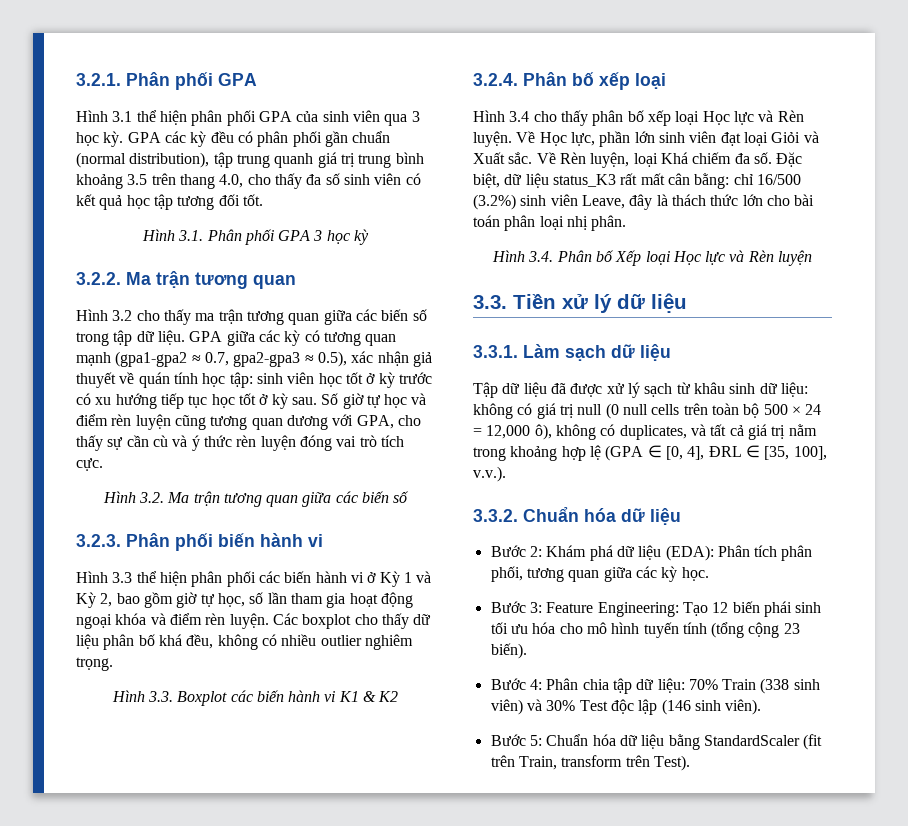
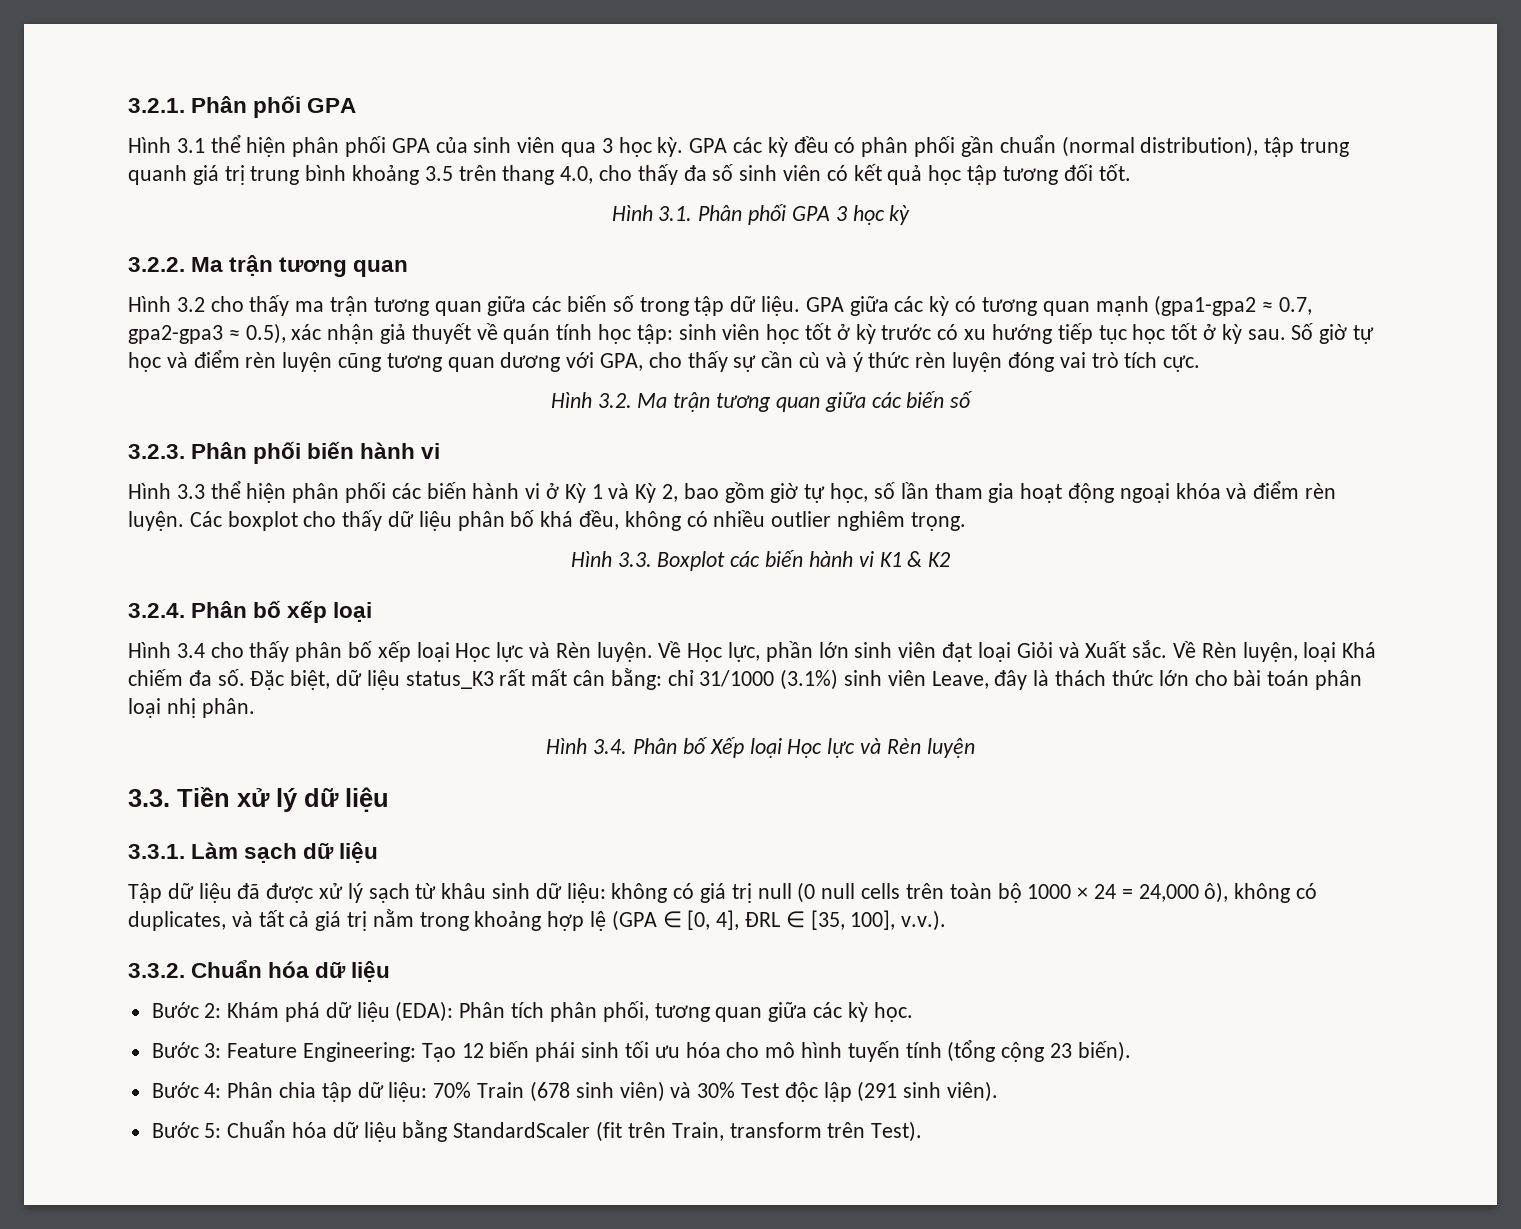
- Đặc biệt, dữ liệu status_K3 rất mất cân bằng: chỉ 16/500 (3.2%) sinh viên Leave, đây là thách thức lớn cho bài toán phân loại nhị phân.
+ Đặc biệt, dữ liệu status_K3 rất mất cân bằng: chỉ 31/1000 (3.1%) sinh viên Leave, đây là thách thức lớn cho bài toán phân loại nhị phân.
- Tập dữ liệu đã được xử lý sạch từ khâu sinh dữ liệu: không có giá trị null (0 null cells trên toàn bộ 500 × 24 = 12,000 ô), không có duplicates, và tất cả giá trị nằm trong khoảng hợp lệ (GPA ∈ [0, 4], ĐRL ∈ [35, 100], v.v.).
+ Tập dữ liệu đã được xử lý sạch từ khâu sinh dữ liệu: không có giá trị null (0 null cells trên toàn bộ 1000 × 24 = 24,000 ô), không có duplicates, và tất cả giá trị nằm trong khoảng hợp lệ (GPA ∈ [0, 4], ĐRL ∈ [35, 100], v.v.).
- Bước 4: Phân chia tập dữ liệu: 70% Train (338 sinh viên) và 30% Test độc lập (146 sinh viên).
+ Bước 4: Phân chia tập dữ liệu: 70% Train (678 sinh viên) và 30% Test độc lập (291 sinh viên).

